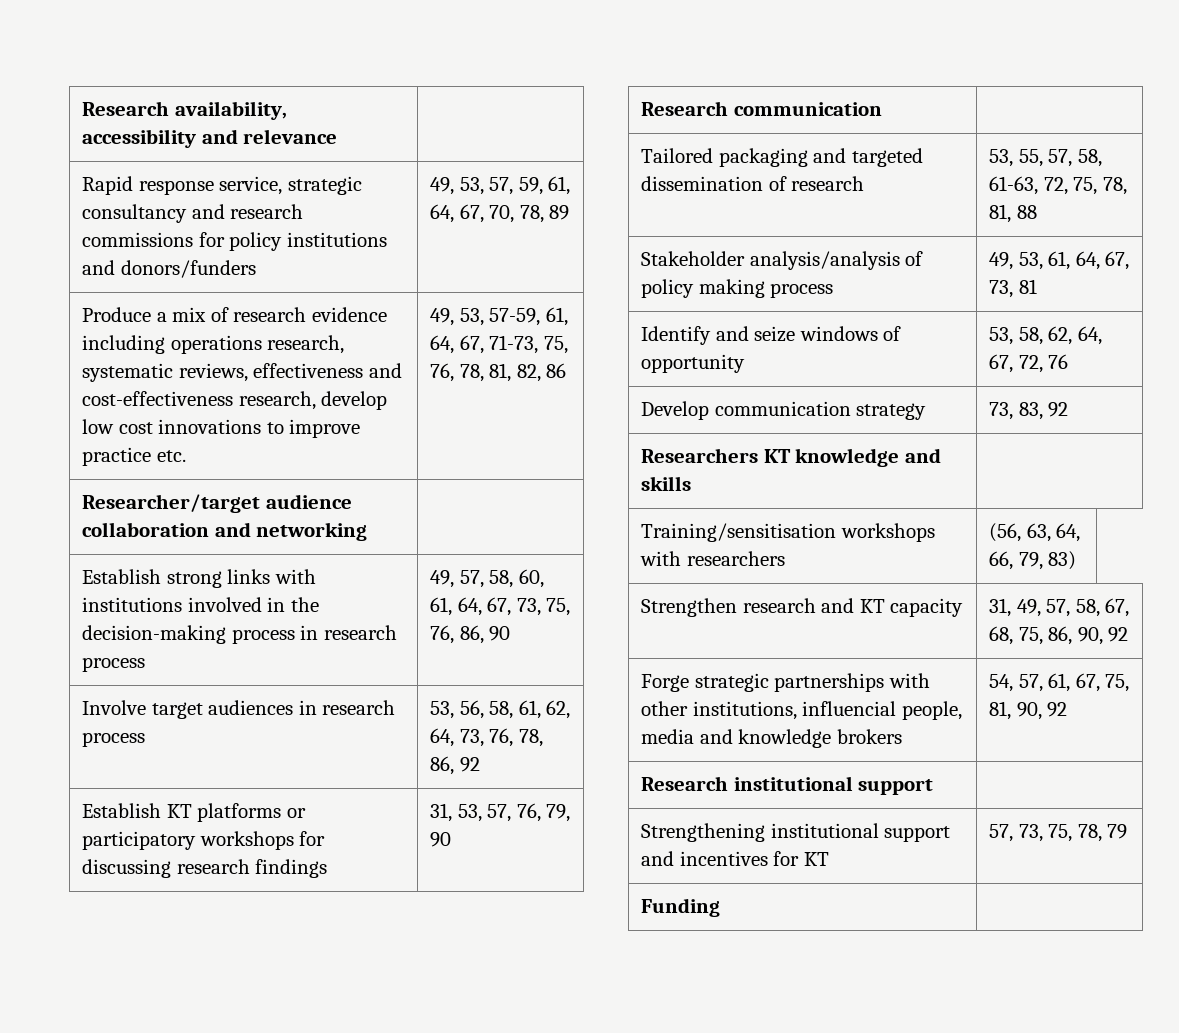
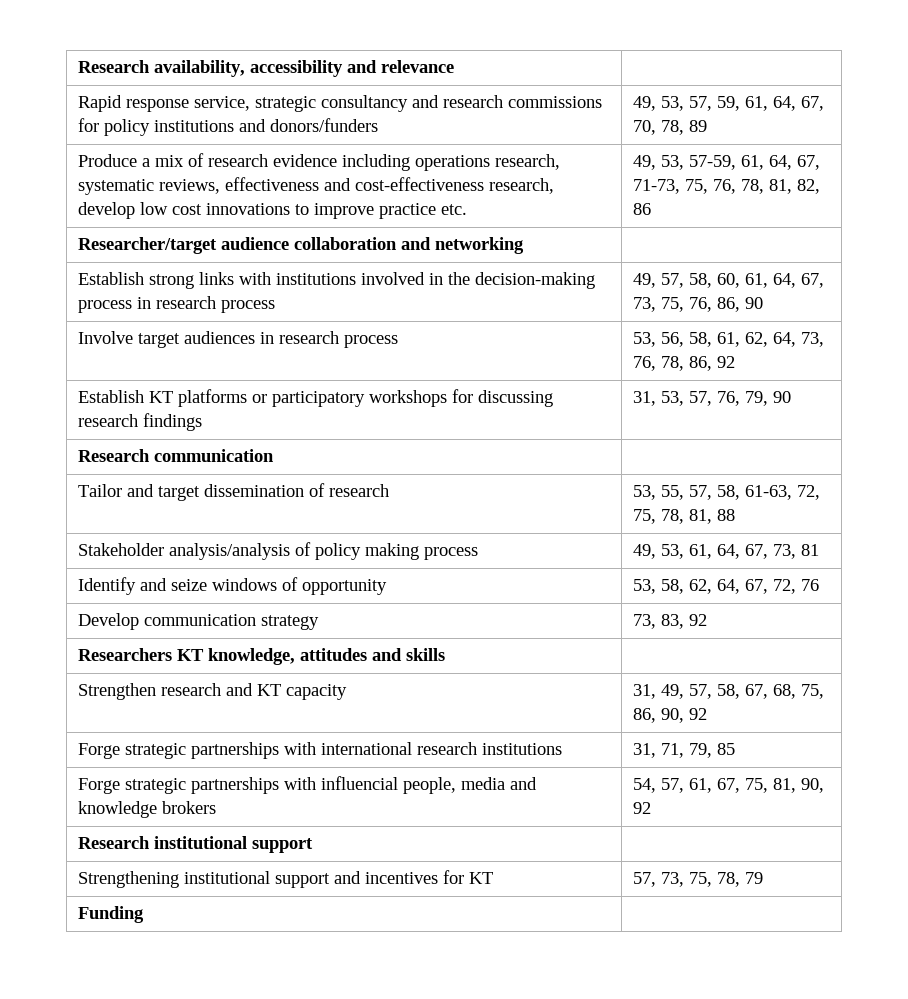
- Tailored packaging and targeted dissemination of research | 53, 55, 57, 58, 61-63, 72, 75, 78, 81, 88
+ Tailor and target dissemination of research | 53, 55, 57, 58, 61-63, 72, 75, 78, 81, 88
- Researchers KT knowledge and skills |
+ Researchers KT knowledge, attitudes and skills |
- Training/sensitisation workshops with researchers | (56, 63, 64, 66, 79, 83)
- Forge strategic partnerships with other institutions, influencial people, media and knowledge brokers | 54, 57, 61, 67, 75, 81, 90, 92
+ Forge strategic partnerships with international research institutions | 31, 71, 79, 85
+ Forge strategic partnerships with influencial people, media and knowledge brokers | 54, 57, 61, 67, 75, 81, 90, 92

